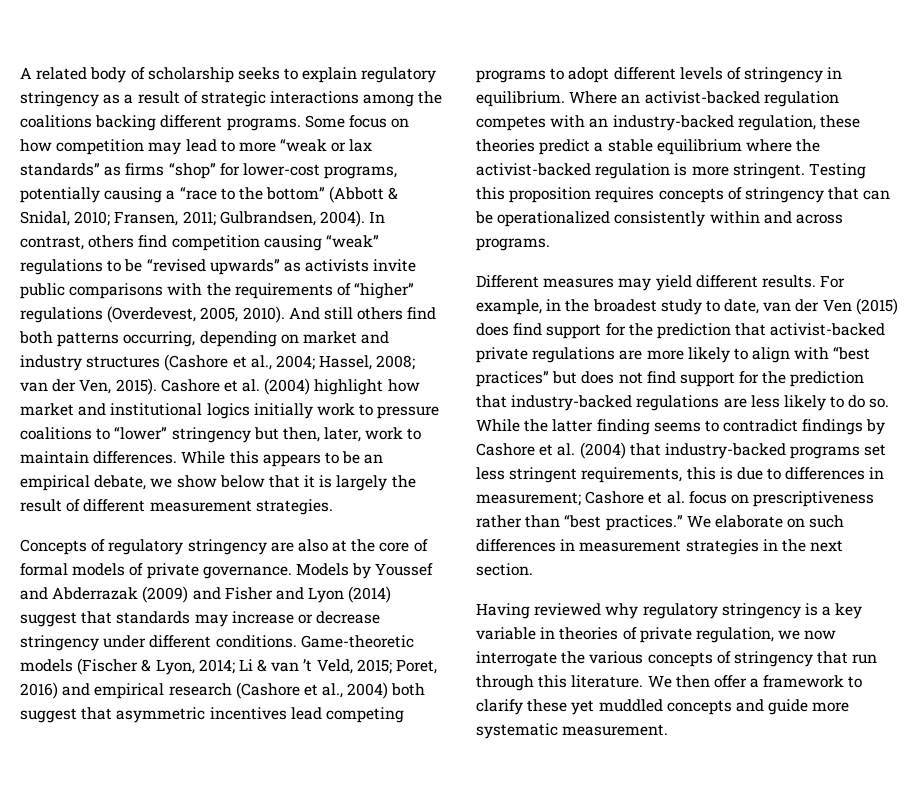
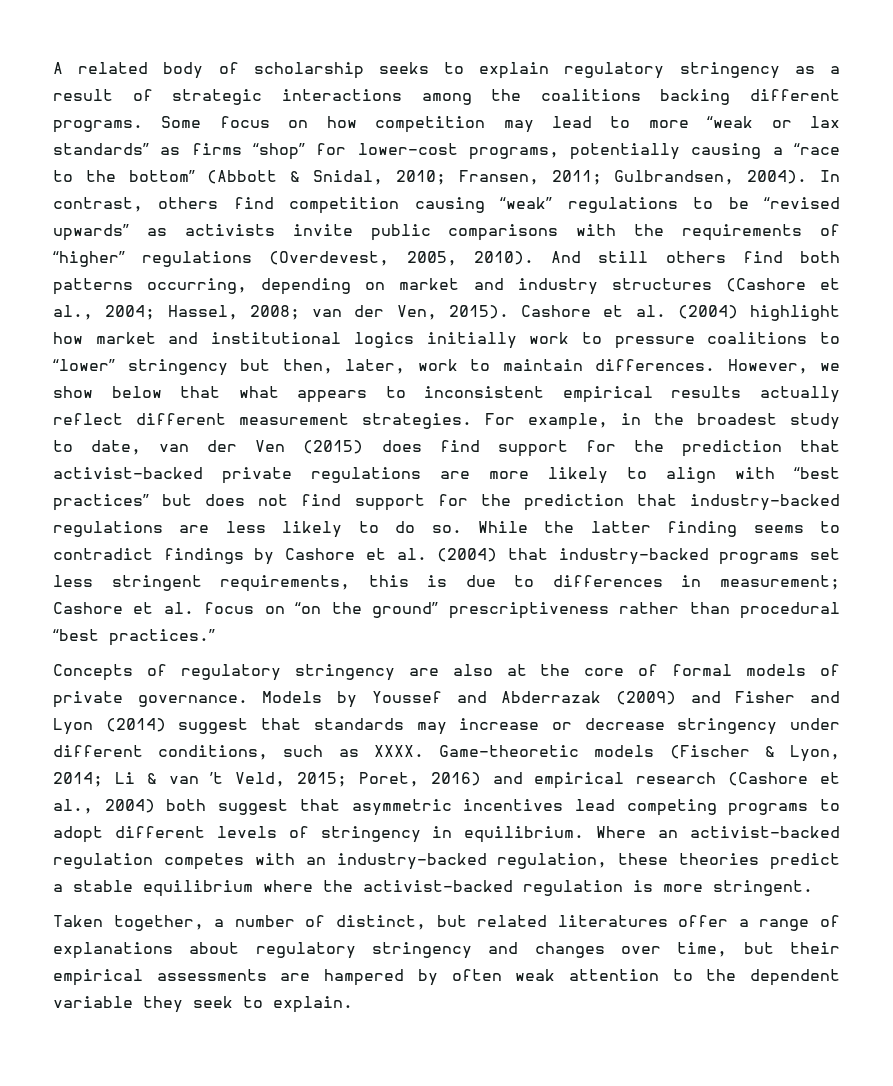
- While this appears to be an empirical debate, we show below that it is largely the result of different measurement strategies.
- Concepts of regulatory stringency are also at the core of formal models of private governance. Models by Youssef and Abderrazak (2009) and Fisher and Lyon (2014) suggest that standards may increase or decrease stringency under different conditions. Game-theoretic models (Fischer & Lyon, 2014; Li & van ’t Veld, 2015; Poret, 2016) and empirical research (Cashore et al., 2004) both suggest that asymmetric incentives lead competing programs to adopt different levels of stringency in equilibrium. Where an activist-backed regulation competes with an industry-backed regulation, these theories predict a stable equilibrium where the activist-backed regulation is more stringent. Testing this proposition requires concepts of stringency that can be operationalized consistently within and across programs.
- Different measures may yield different results.
+ However, we show below that what appears to inconsistent empirical results actually reflect different measurement strategies.
- While the latter finding seems to contradict findings by Cashore et al. (2004) that industry-backed programs set less stringent requirements, this is due to differences in measurement; Cashore et al. focus on prescriptiveness rather than “best practices.” We elaborate on such differences in measurement strategies in the next section.
- Having reviewed why regulatory stringency is a key variable in theories of private regulation, we now interrogate the various concepts of stringency that run through this literature. We then offer a framework to clarify these yet muddled concepts and guide more systematic measurement.
+ While the latter finding seems to contradict findings by Cashore et al. (2004) that industry-backed programs set less stringent requirements, this is due to differences in measurement; Cashore et al. focus on “on the ground” prescriptiveness rather than procedural “best practices.”
+ Concepts of regulatory stringency are also at the core of formal models of private governance. Models by Youssef and Abderrazak (2009) and Fisher and Lyon (2014) suggest that standards may increase or decrease stringency under different conditions, such as XXXX. Game-theoretic models (Fischer & Lyon, 2014; Li & van ’t Veld, 2015; Poret, 2016) and empirical research (Cashore et al., 2004) both suggest that asymmetric incentives lead competing programs to adopt different levels of stringency in equilibrium. Where an activist-backed regulation competes with an industry-backed regulation, these theories predict a stable equilibrium where the activist-backed regulation is more stringent.
+ Taken together, a number of distinct, but related literatures offer a range of explanations about regulatory stringency and changes over time, but their empirical assessments are hampered by often weak attention to the dependent variable they seek to explain.

